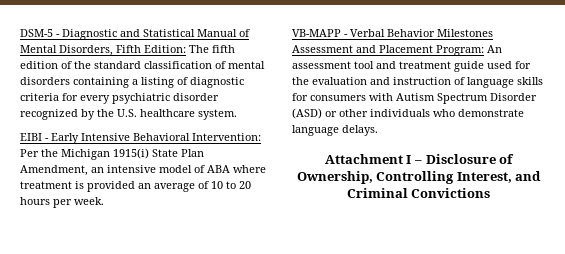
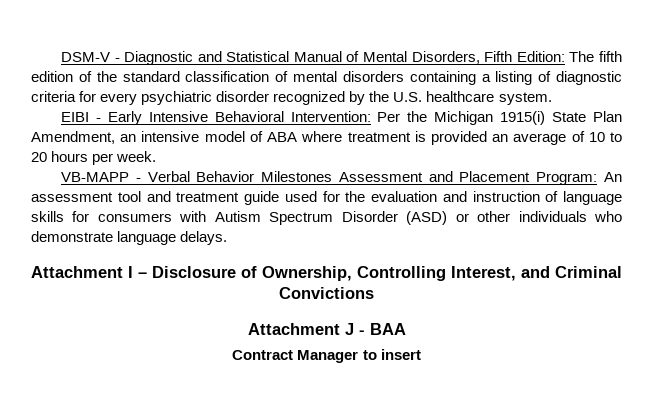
- DSM-5 - Diagnostic and Statistical Manual of Mental Disorders, Fifth Edition: The fifth edition of the standard classification of mental disorders containing a listing of diagnostic criteria for every psychiatric disorder recognized by the U.S. healthcare system.
+ DSM-V - Diagnostic and Statistical Manual of Mental Disorders, Fifth Edition: The fifth edition of the standard classification of mental disorders containing a listing of diagnostic criteria for every psychiatric disorder recognized by the U.S. healthcare system.
+ Attachment J - BAA
+ Contract Manager to insert

